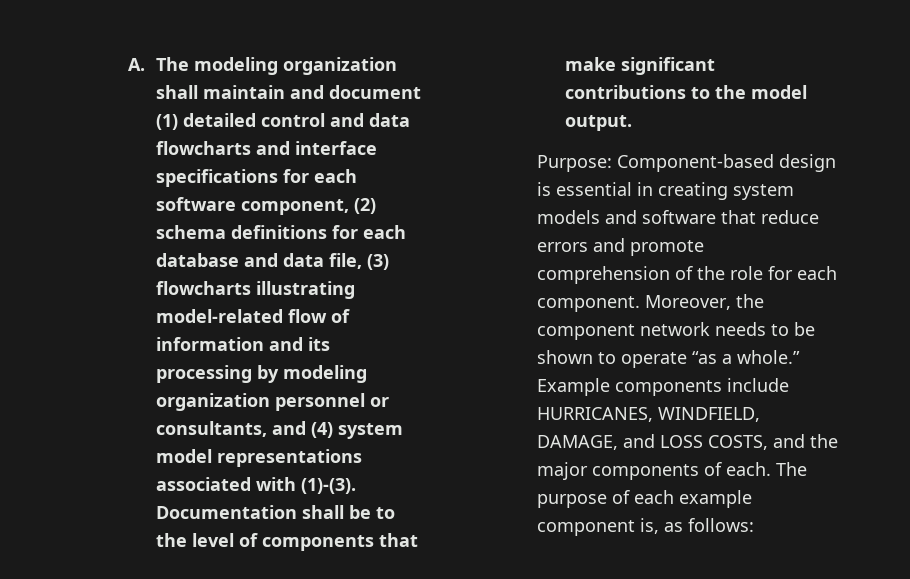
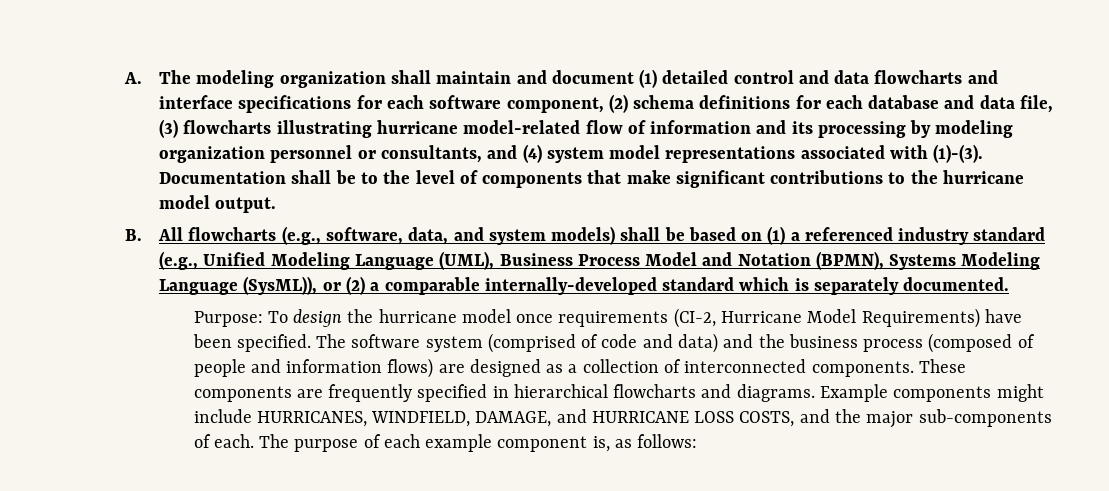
- A. The modeling organization shall maintain and document (1) detailed control and data flowcharts and interface specifications for each software component, (2) schema definitions for each database and data file, (3) flowcharts illustrating model-related flow of information and its processing by modeling organization personnel or consultants, and (4) system model representations associated with (1)-(3).
+ A. The modeling organization shall maintain and document (1) detailed control and data flowcharts and interface specifications for each software component, (2) schema definitions for each database and data file, (3) flowcharts illustrating hurricane model-related flow of information and its processing by modeling organization personnel or consultants, and (4) system model representations associated with (1)-(3).
- Documentation shall be to the level of components that make significant contributions to the model output.
+ Documentation shall be to the level of components that make significant contributions to the hurricane model output.
- Purpose: Component-based design is essential in creating system models and software that reduce errors and promote comprehension of the role for each component. Moreover, the component network needs to be shown to operate “as a whole.”
+ B. All flowcharts (e.g., software, data, and system models) shall be based on (1) a referenced industry standard (e.g., Unified Modeling Language (UML), Business Process Model and Notation (BPMN), Systems Modeling Language (SysML)), or (2) a comparable internally-developed standard which is separately documented.
+ Purpose: To design the hurricane model once requirements (CI-2, Hurricane Model Requirements) have been specified. The software system (comprised of code and data) and the business process (composed of people and information flows) are designed as a collection of interconnected components. These components are frequently specified in hierarchical flowcharts and diagrams.
- Example components include HURRICANES, WINDFIELD, DAMAGE, and LOSS COSTS, and the major components of each.
+ Example components might include HURRICANES, WINDFIELD, DAMAGE, and HURRICANE LOSS COSTS, and the major sub-components of each.

